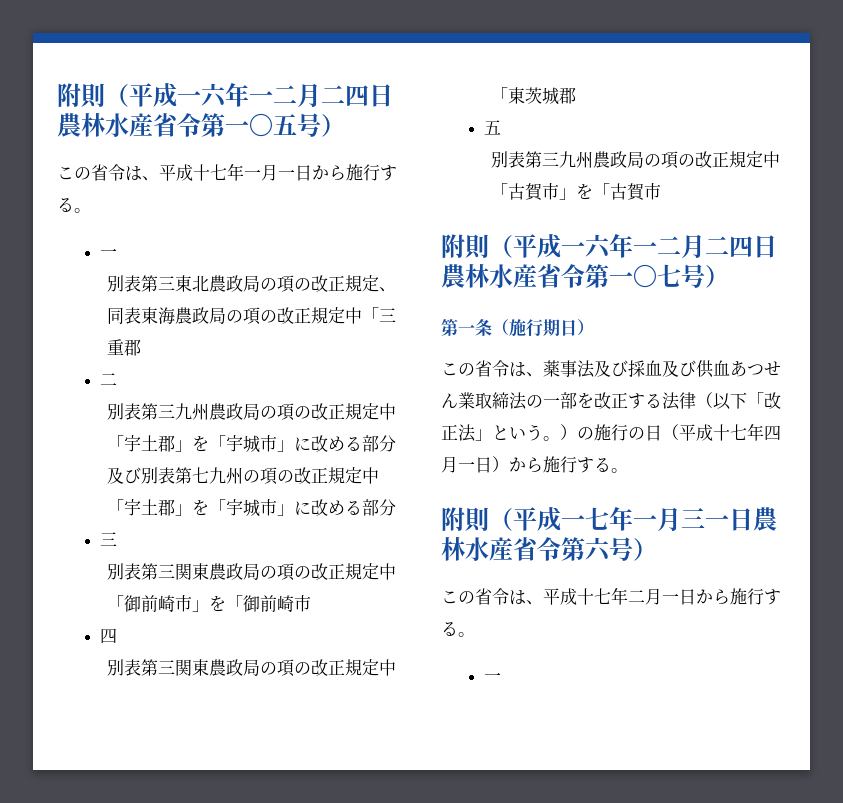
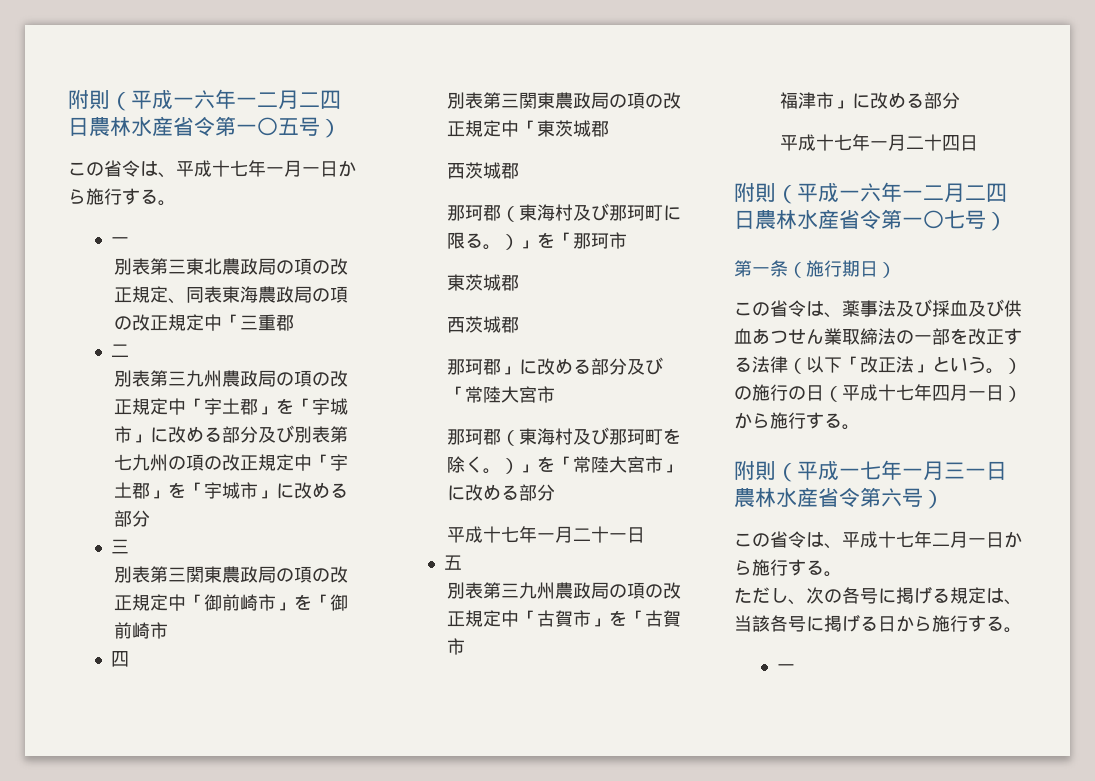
  別表第三関東農政局の項の改正規定中「東茨城郡
+ 西茨城郡
+ 那珂郡（東海村及び那珂町に限る。）」を「那珂市
+ 東茨城郡
+ 西茨城郡
+ 那珂郡」に改める部分及び「常陸大宮市
+ 那珂郡（東海村及び那珂町を除く。）」を「常陸大宮市」に改める部分
+ 平成十七年一月二十一日
+ 福津市」に改める部分
+ 平成十七年一月二十四日
+ ただし、次の各号に掲げる規定は、当該各号に掲げる日から施行する。

